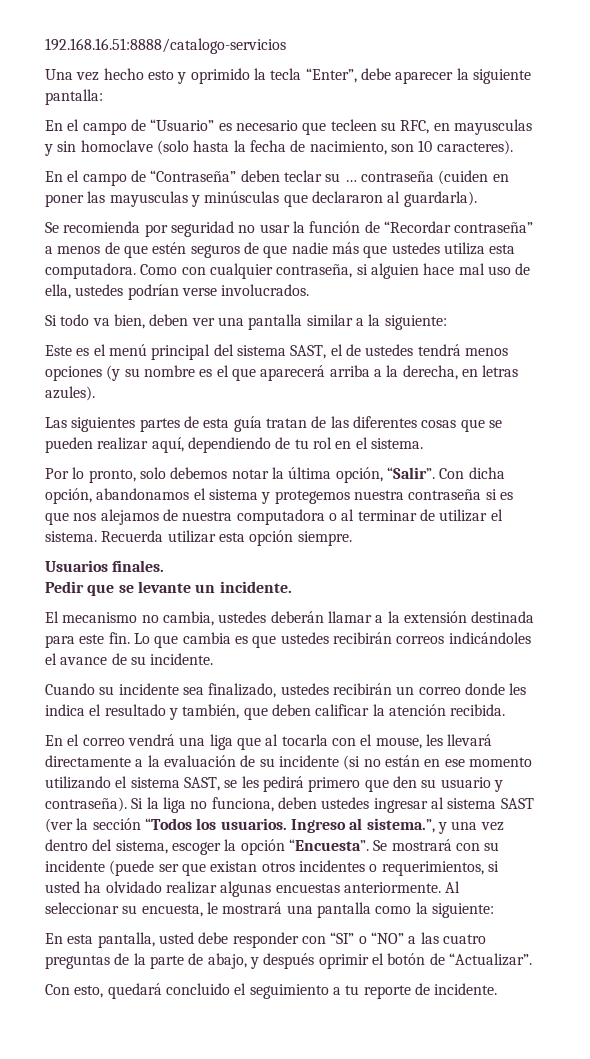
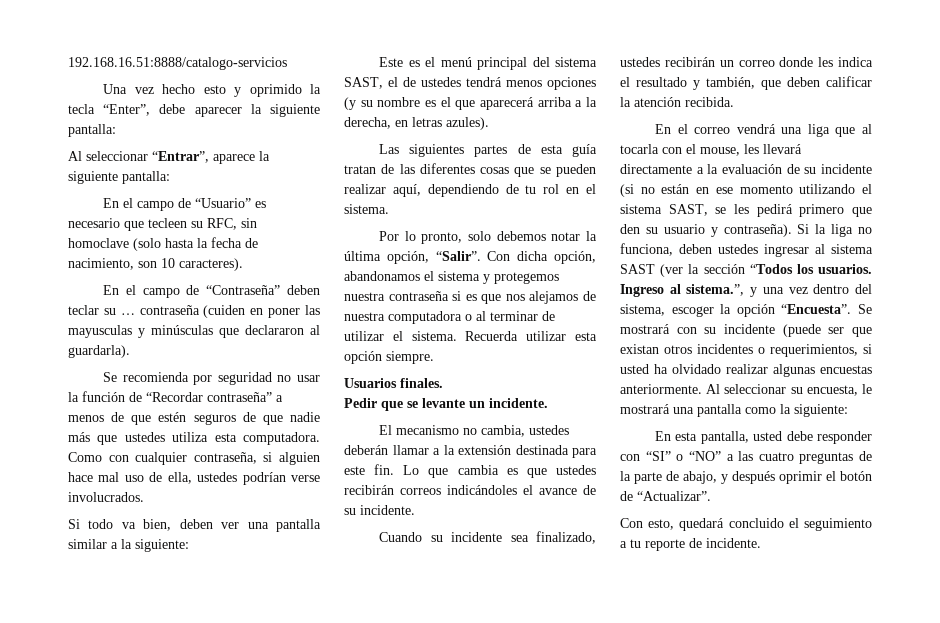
+ Al seleccionar “Entrar”, aparece la siguiente pantalla:
- En el campo de “Usuario” es necesario que tecleen su RFC, en mayusculas y sin homoclave (solo hasta la fecha de nacimiento, son 10 caracteres).
+ En el campo de “Usuario” es necesario que tecleen su RFC, sin homoclave (solo hasta la fecha de nacimiento, son 10 caracteres).

